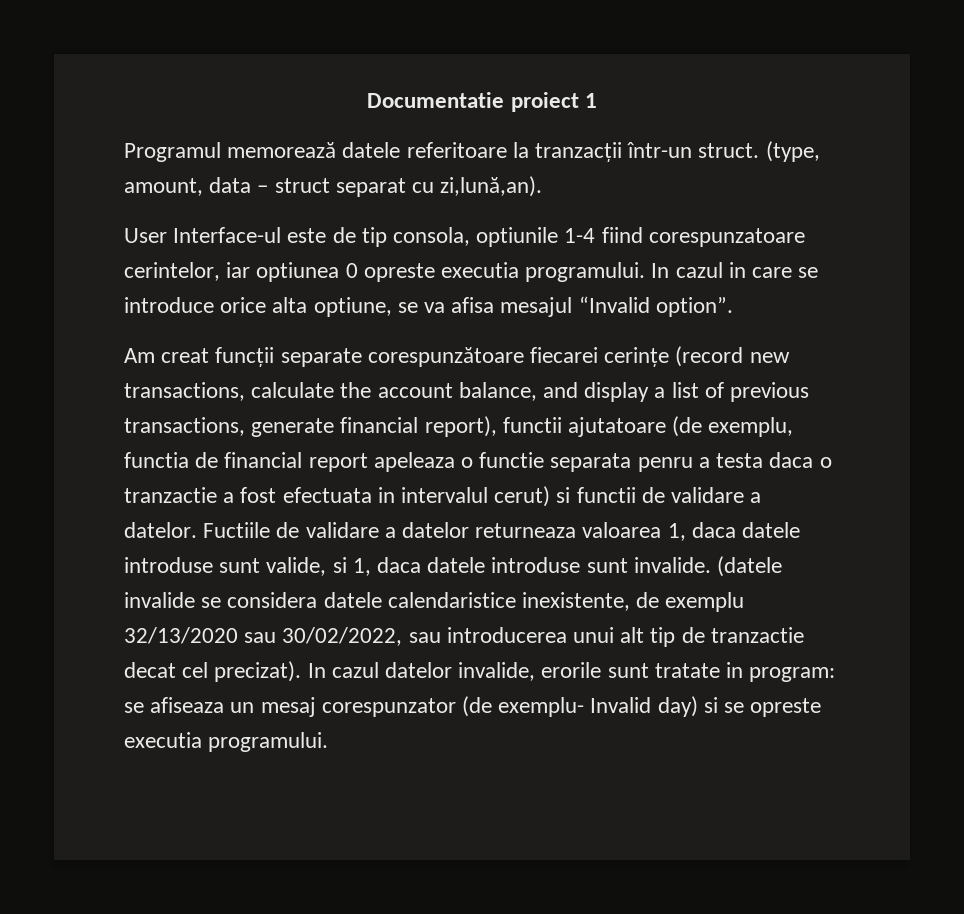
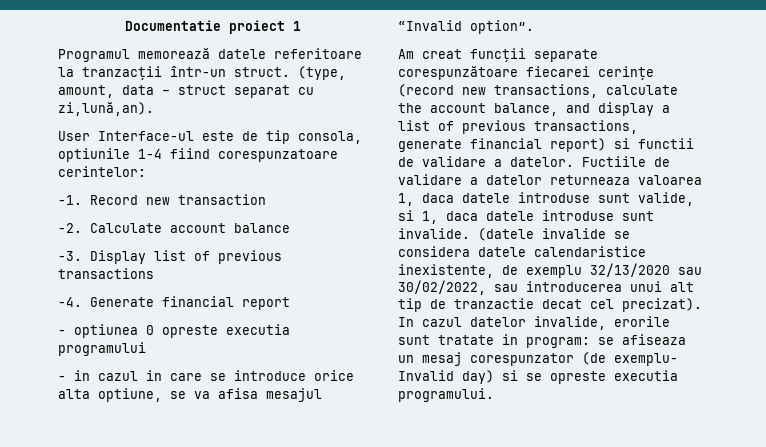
- User Interface-ul este de tip consola, optiunile 1-4 fiind corespunzatoare cerintelor, iar optiunea 0 opreste executia programului. In cazul in care se introduce orice alta optiune, se va afisa mesajul “Invalid option”.
+ User Interface-ul este de tip consola, optiunile 1-4 fiind corespunzatoare cerintelor:
+ -1. Record new transaction
+ -2. Calculate account balance
+ -3. Display list of previous transactions
+ -4. Generate financial report
+ - optiunea 0 opreste executia programului
+ - in cazul in care se introduce orice alta optiune, se va afisa mesajul “Invalid option”.
- Am creat funcții separate corespunzătoare fiecarei cerințe (record new transactions, calculate the account balance, and display a list of previous transactions, generate financial report), functii ajutatoare (de exemplu, functia de financial report apeleaza o functie separata penru a testa daca o tranzactie a fost efectuata in intervalul cerut) si functii de validare a datelor.
+ Am creat funcții separate corespunzătoare fiecarei cerințe (record new transactions, calculate the account balance, and display a list of previous transactions, generate financial report) si functii de validare a datelor.

